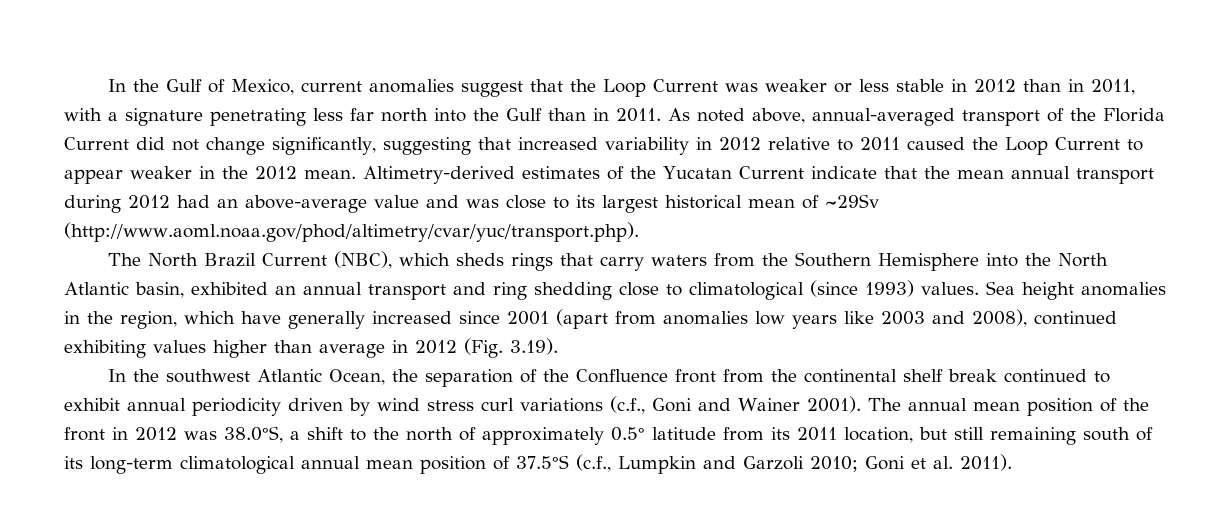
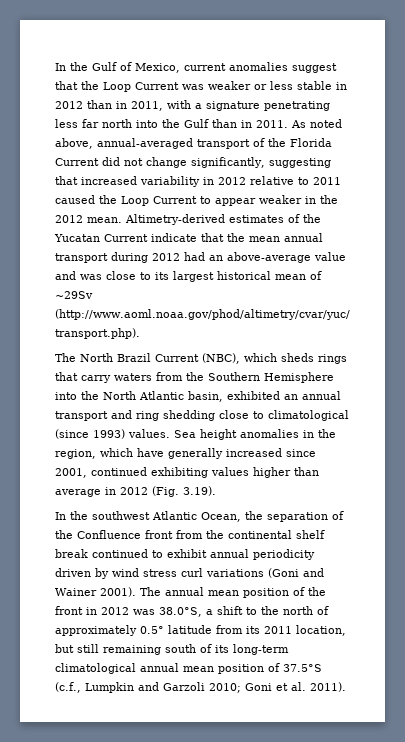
- Sea height anomalies in the region, which have generally increased since 2001 (apart from anomalies low years like 2003 and 2008), continued exhibiting values higher than average in 2012 (Fig. 3.19).
+ Sea height anomalies in the region, which have generally increased since 2001, continued exhibiting values higher than average in 2012 (Fig. 3.19).
- In the southwest Atlantic Ocean, the separation of the Confluence front from the continental shelf break continued to exhibit annual periodicity driven by wind stress curl variations (c.f., Goni and Wainer 2001).
+ In the southwest Atlantic Ocean, the separation of the Confluence front from the continental shelf break continued to exhibit annual periodicity driven by wind stress curl variations (Goni and Wainer 2001).

